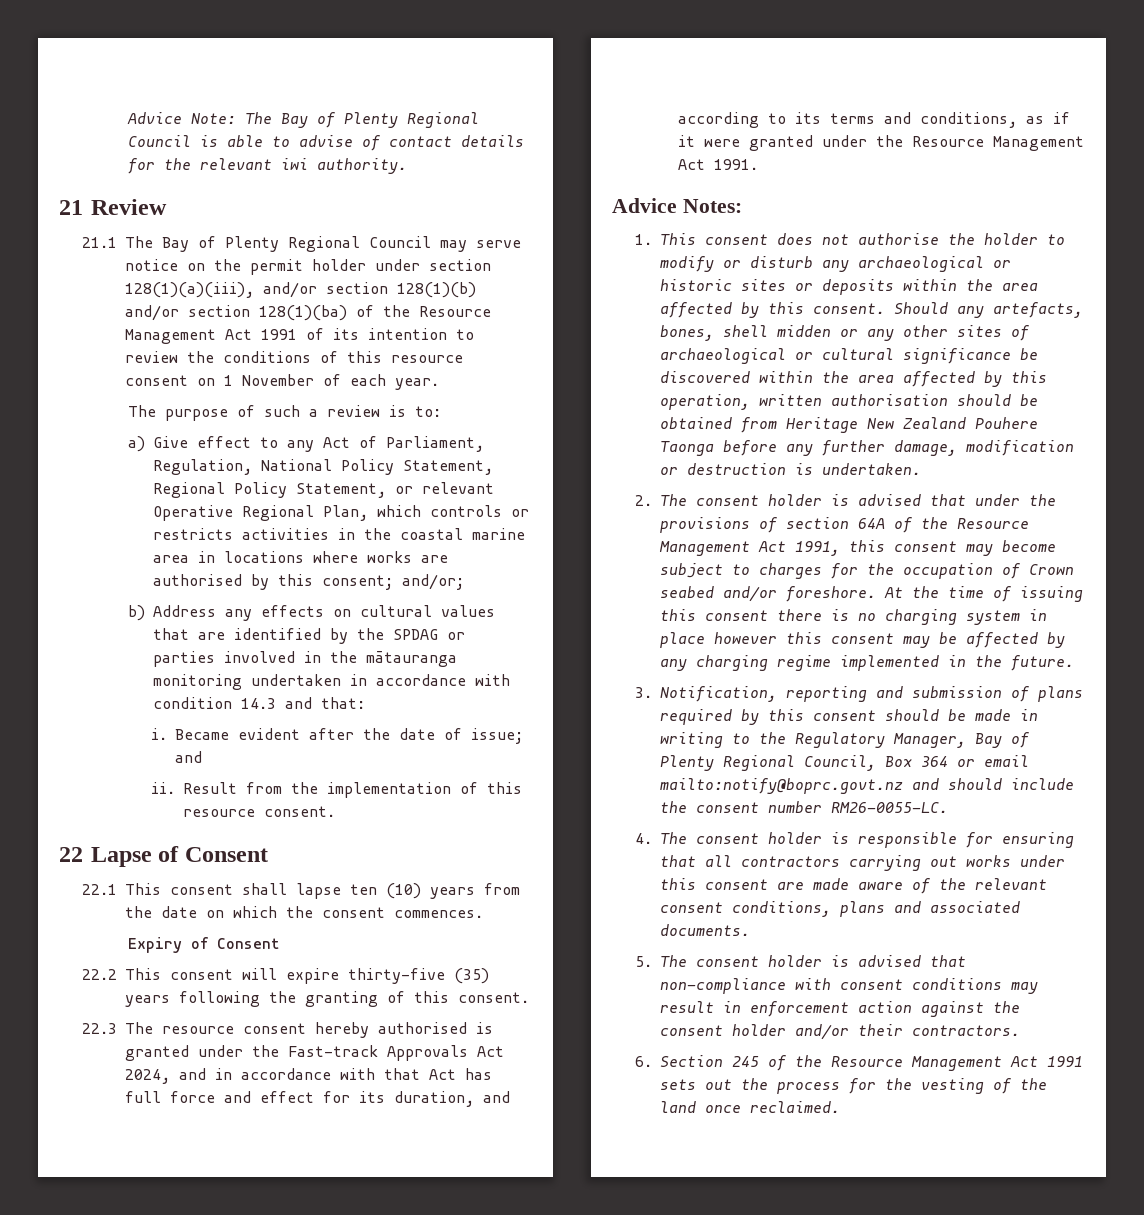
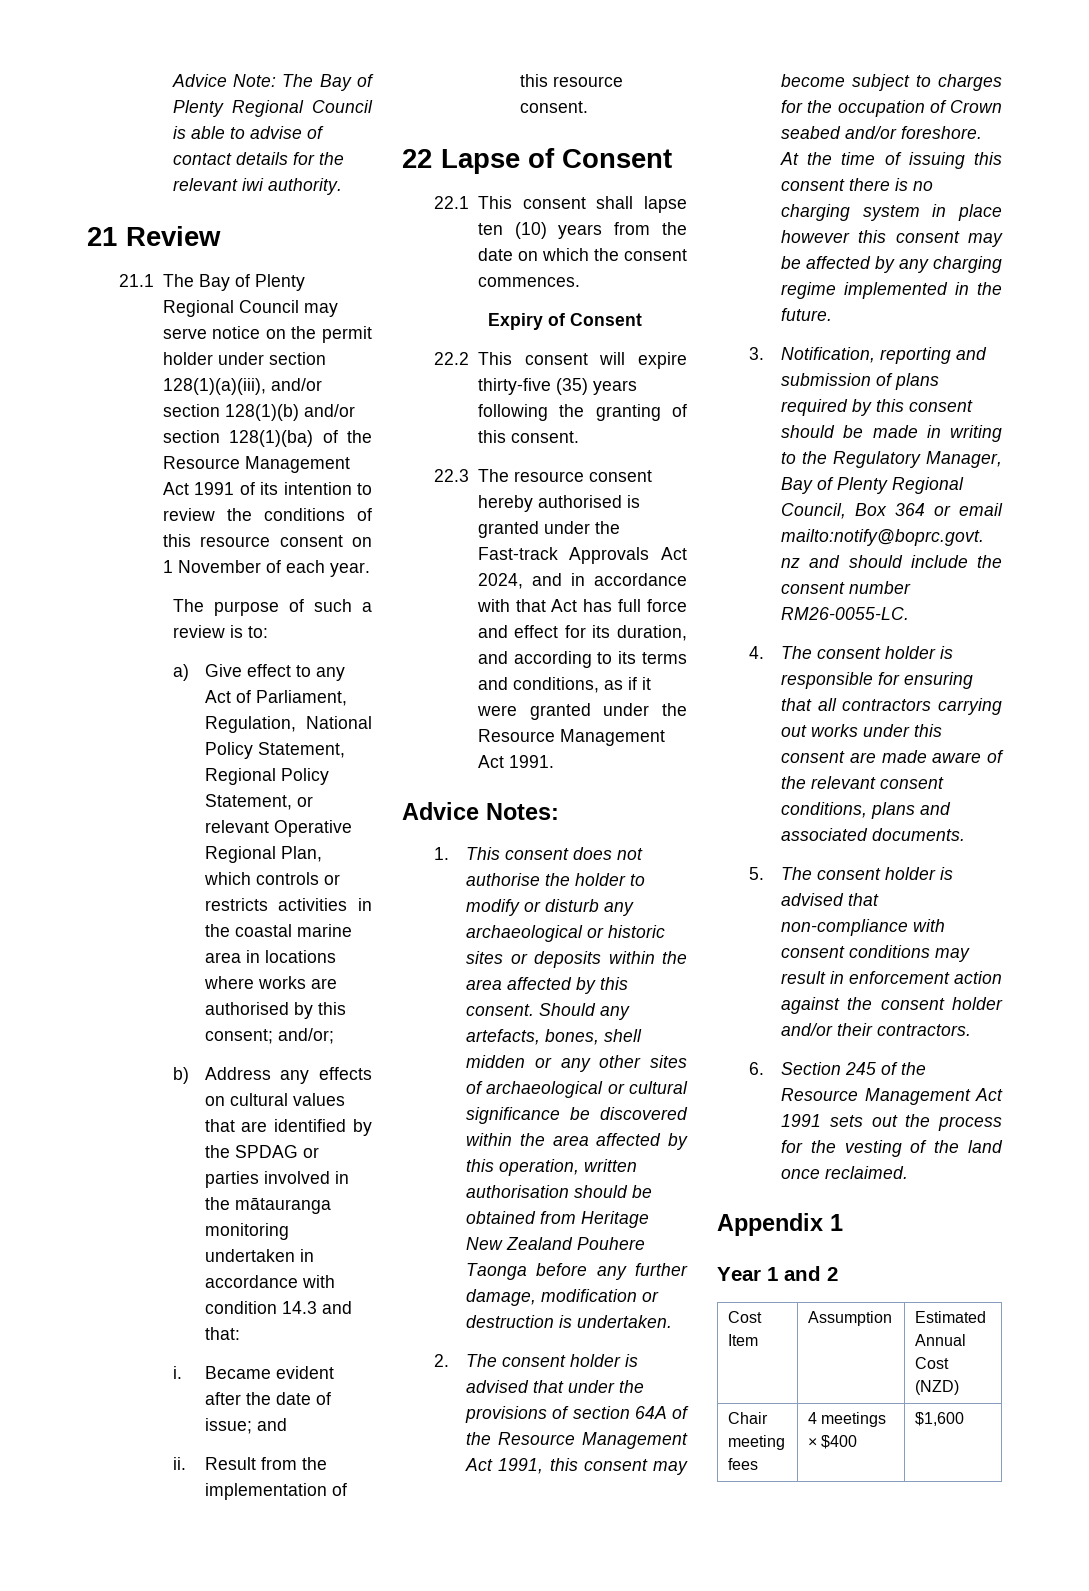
+ Appendix 1
+ Year 1 and 2
+ Cost Item | Assumption | Estimated Annual Cost (NZD)
+ Chair meeting fees | 4 meetings × $400 | $1,600

